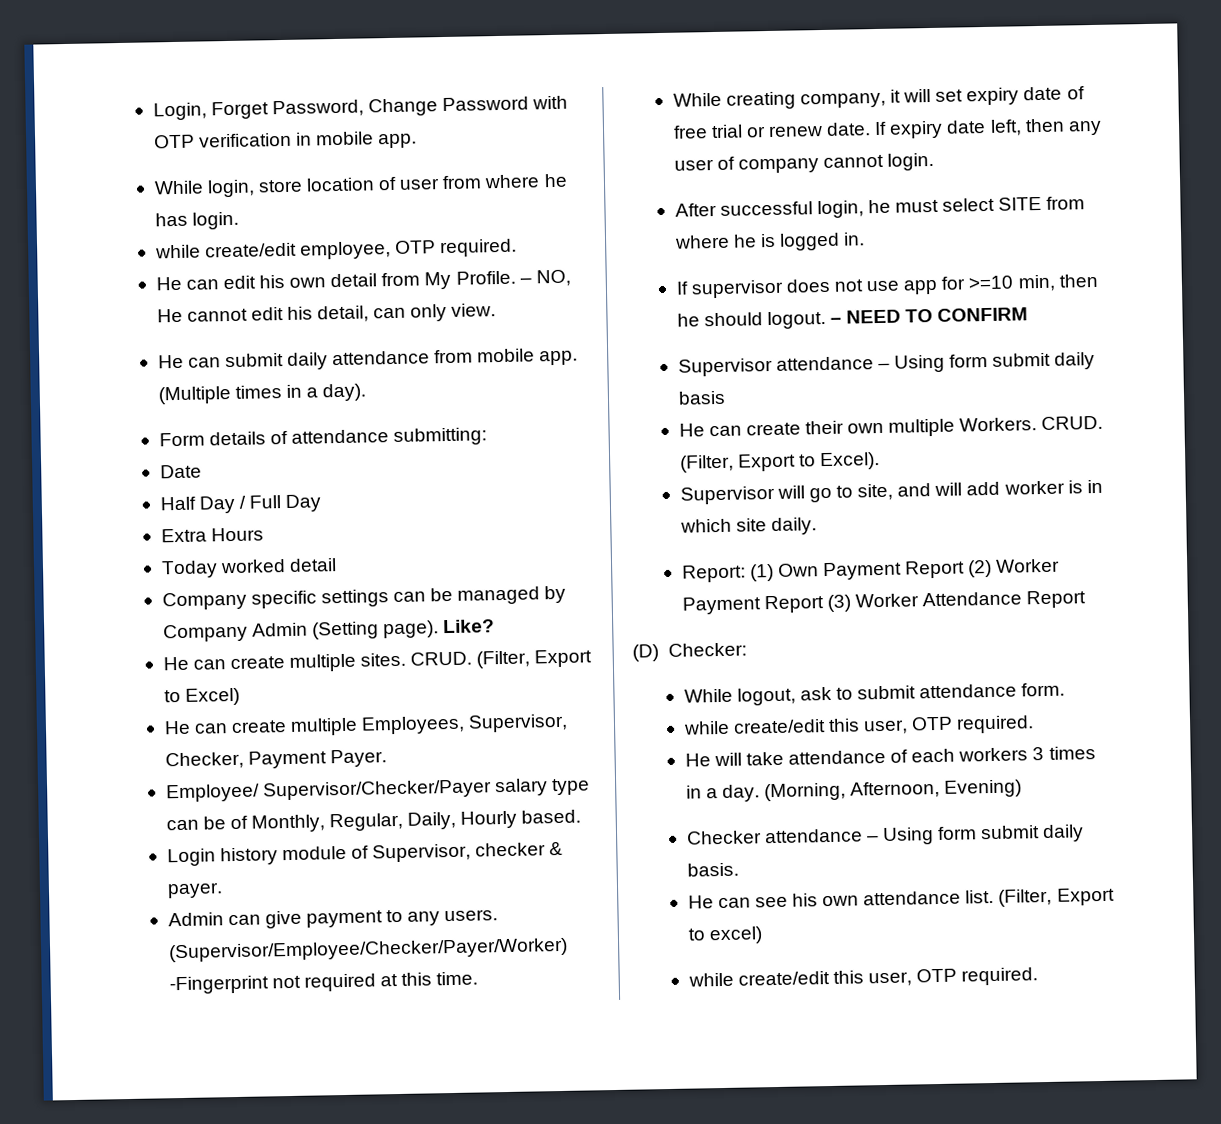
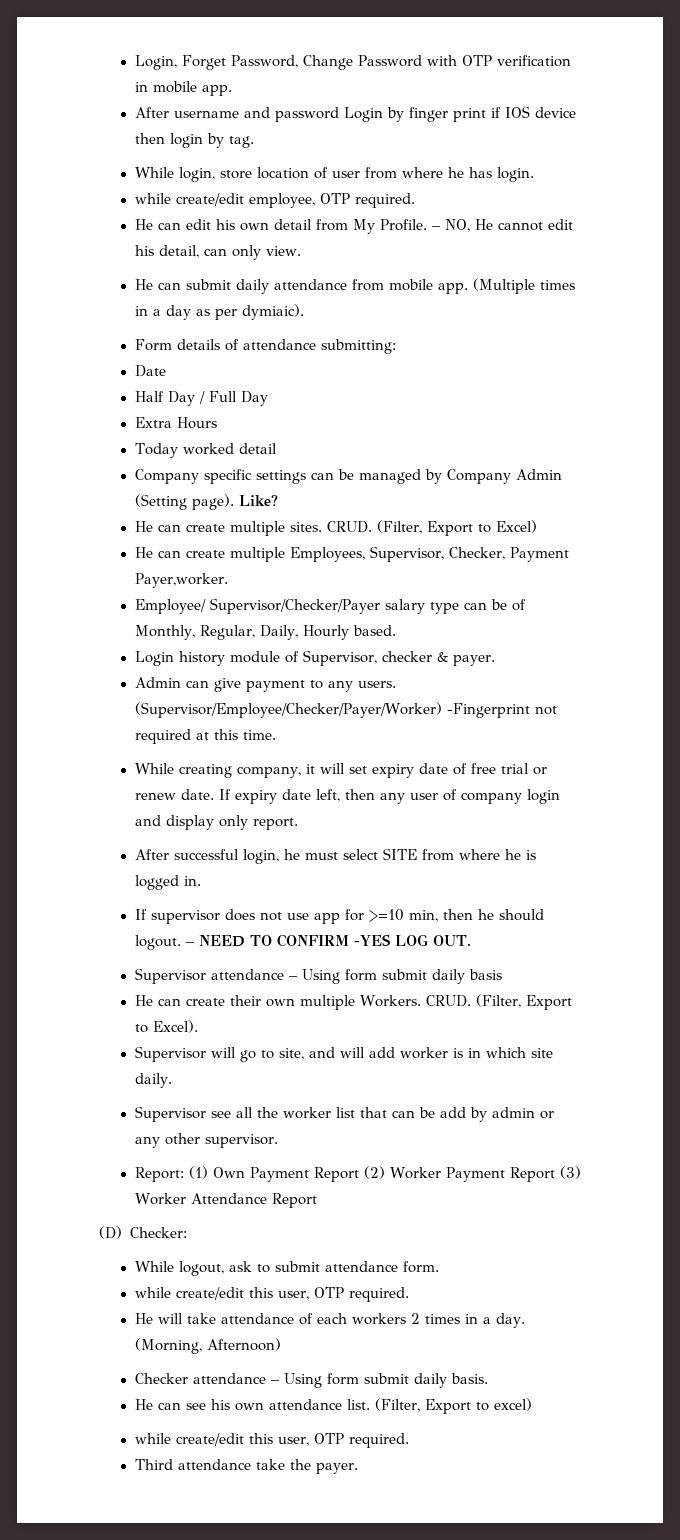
+ After username and password Login by finger print if IOS device then login by tag.
- (Multiple times in a day).
+ (Multiple times in a day as per dymiaic).
- He can create multiple Employees, Supervisor, Checker, Payment Payer.
+ He can create multiple Employees, Supervisor, Checker, Payment Payer,worker.
- If expiry date left, then any user of company cannot login.
+ If expiry date left, then any user of company login and display only report.
- – NEED TO CONFIRM
+ – NEED TO CONFIRM -YES LOG OUT.
+ Supervisor see all the worker list that can be add by admin or any other supervisor.
- He will take attendance of each workers 3 times in a day.
+ He will take attendance of each workers 2 times in a day.
- (Morning, Afternoon, Evening)
+ (Morning, Afternoon)
+ Third attendance take the payer.

